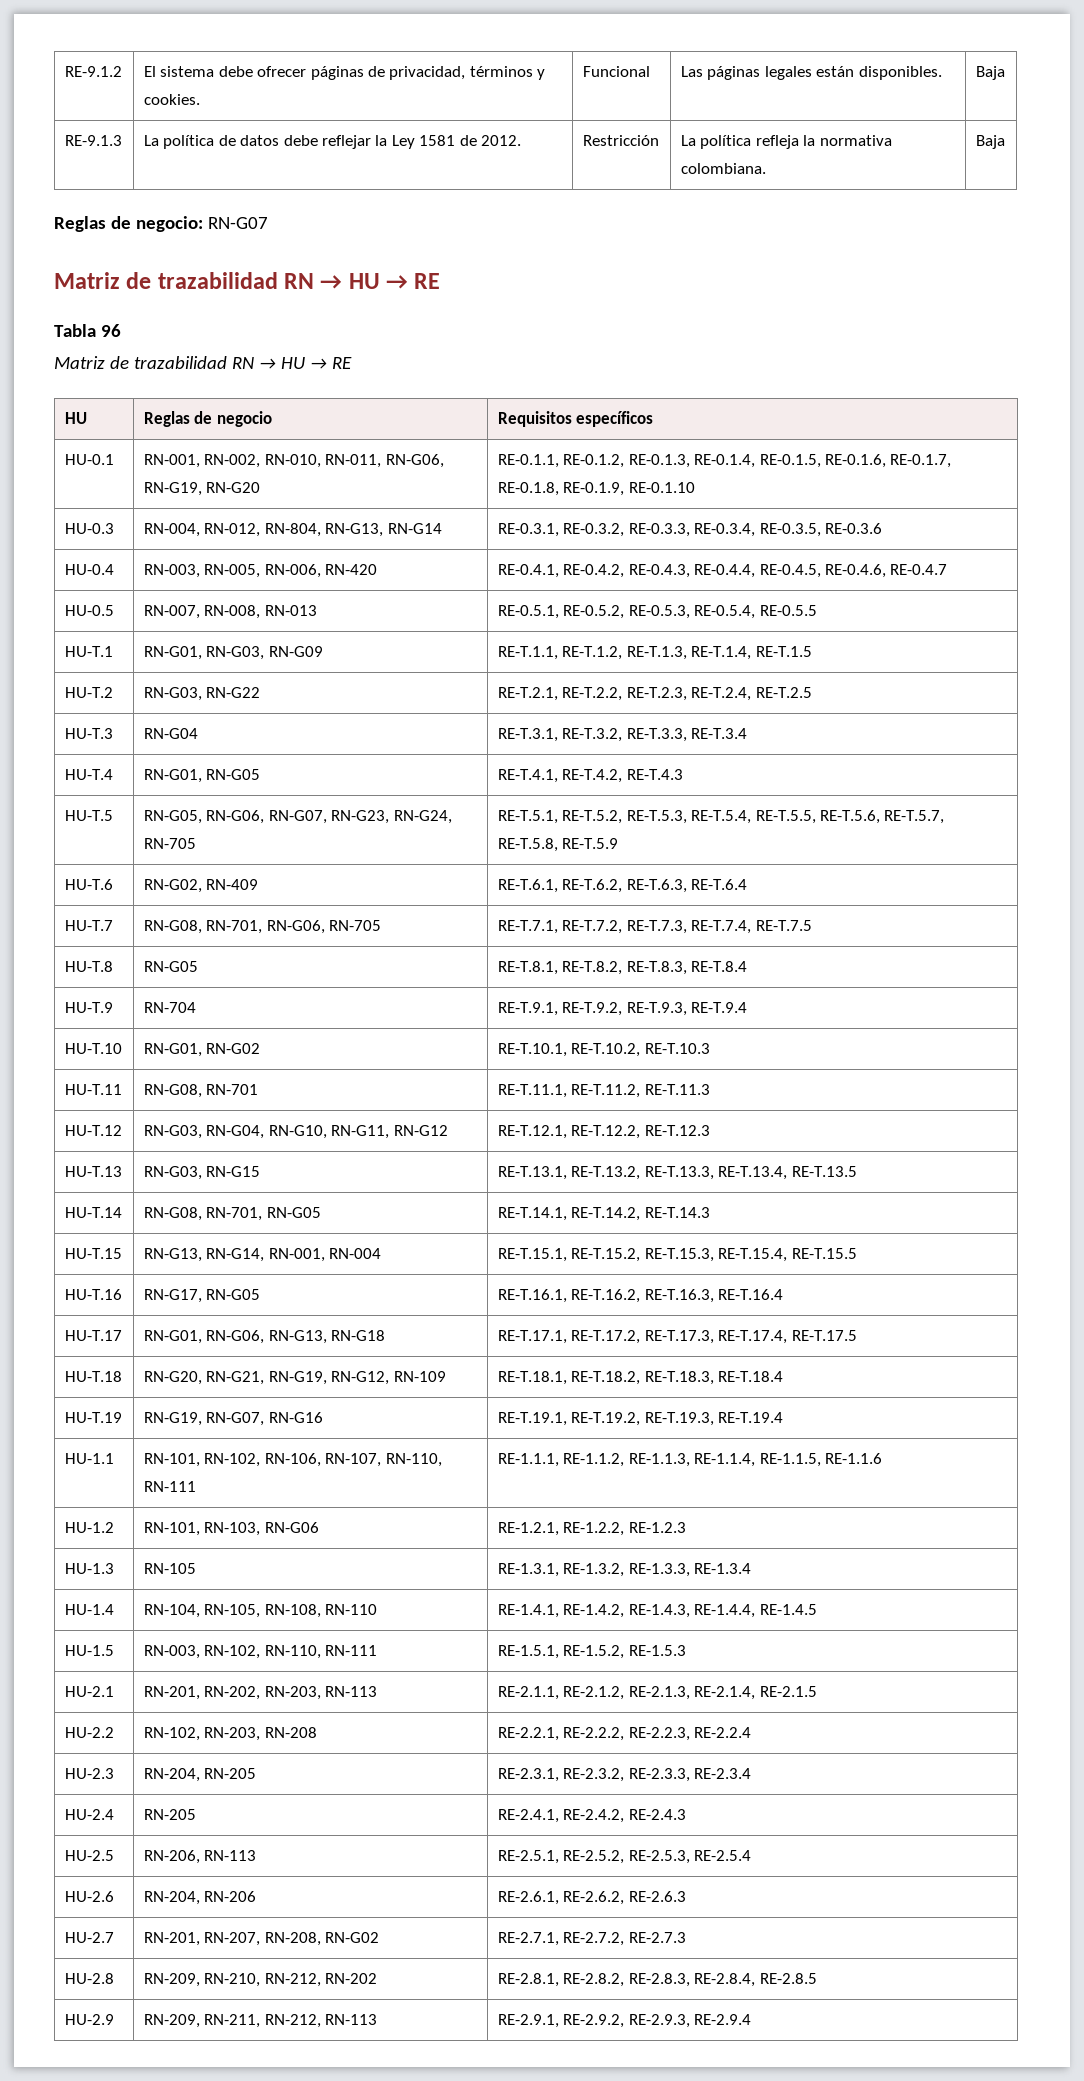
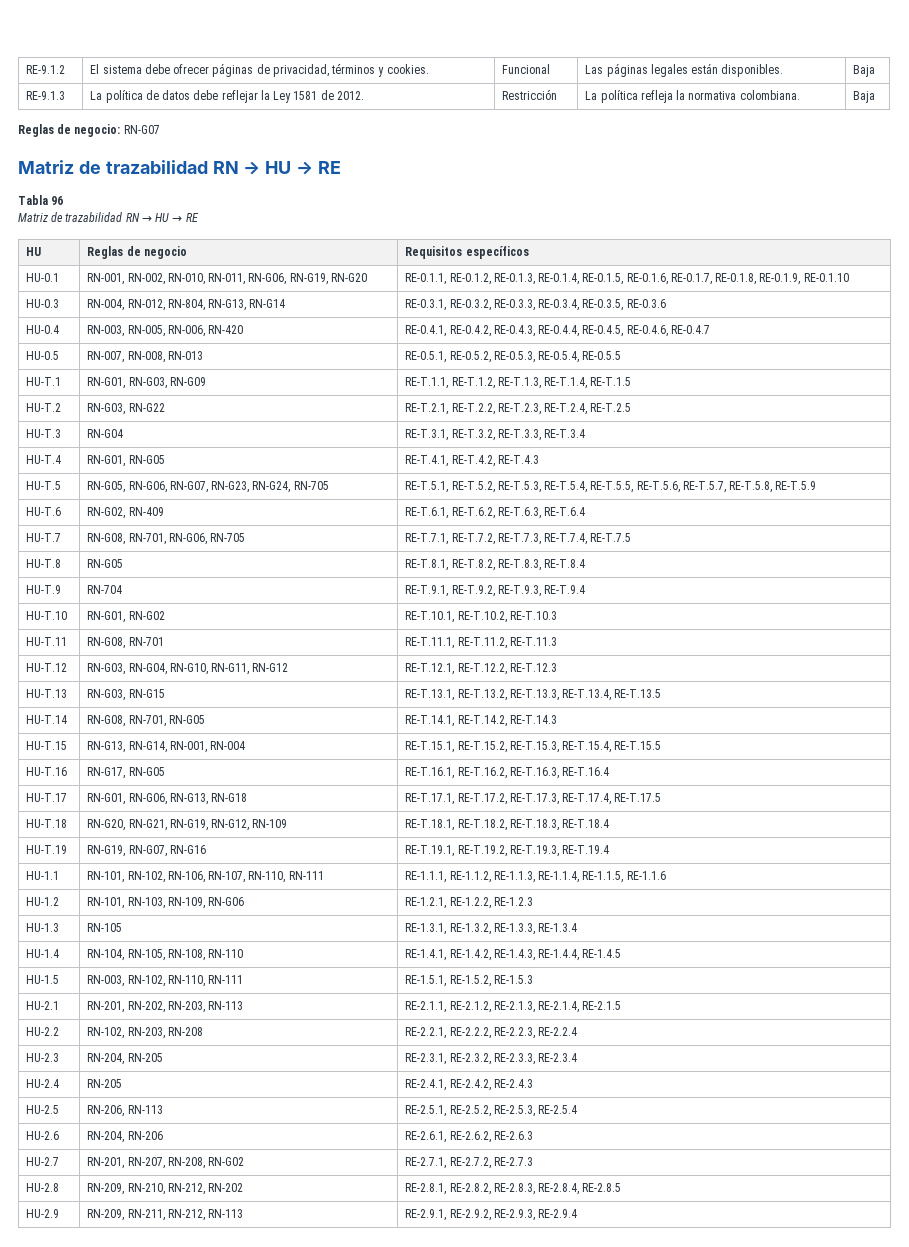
- HU-1.2 | RN-101, RN-103, RN-G06 | RE-1.2.1, RE-1.2.2, RE-1.2.3
+ HU-1.2 | RN-101, RN-103, RN-109, RN-G06 | RE-1.2.1, RE-1.2.2, RE-1.2.3

